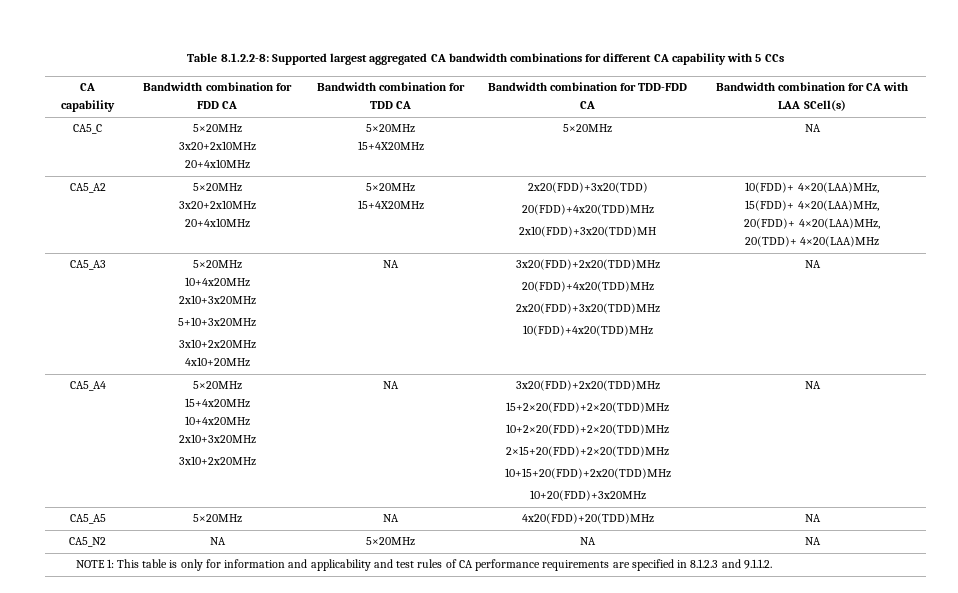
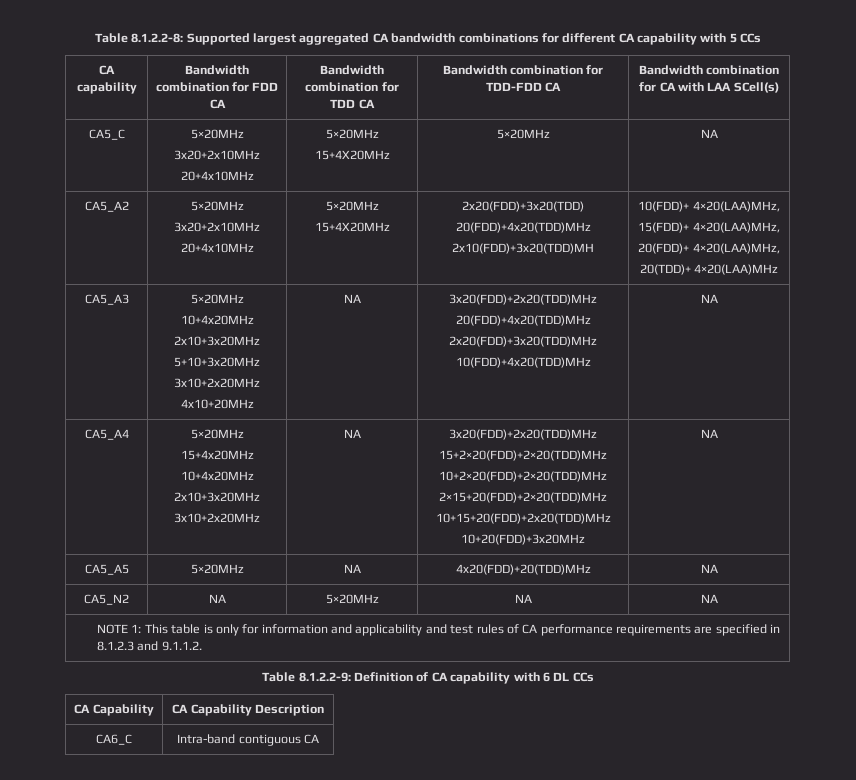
+ Table 8.1.2.2-9: Definition of CA capability with 6 DL CCs
+ CA Capability | CA Capability Description
+ CA6_C | Intra-band contiguous CA

